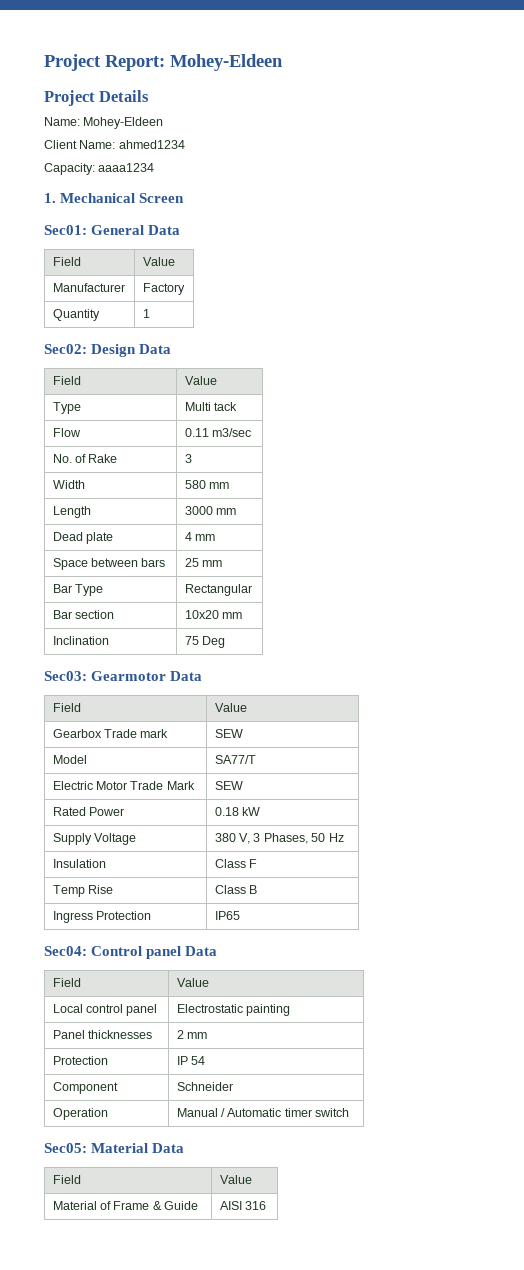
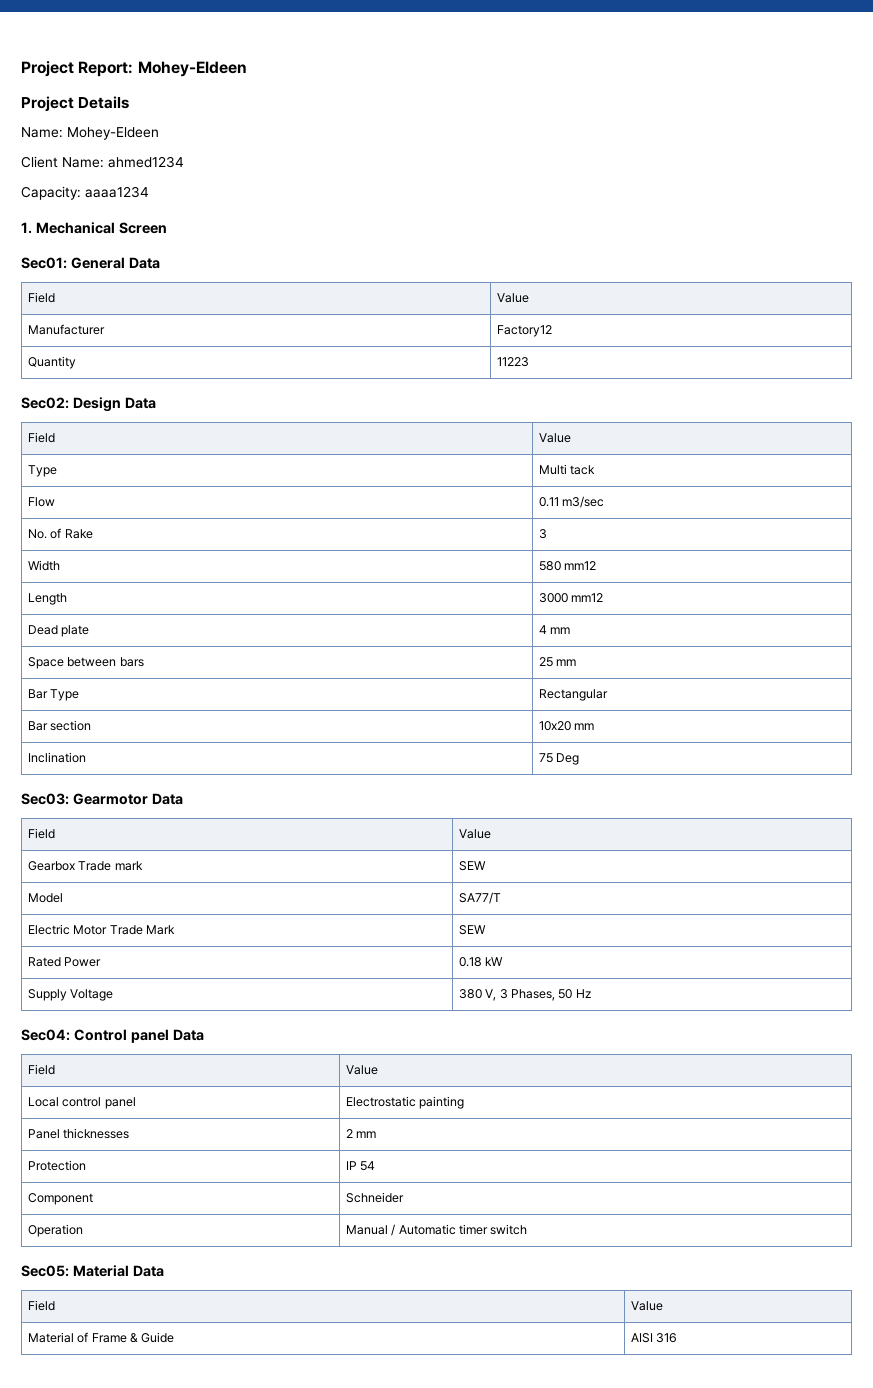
- Manufacturer | Factory
+ Manufacturer | Factory12
- Quantity | 1
+ Quantity | 11223
- Width | 580 mm
+ Width | 580 mm12
- Length | 3000 mm
+ Length | 3000 mm12
- Insulation | Class F
- Temp Rise | Class B
- Ingress Protection | IP65

